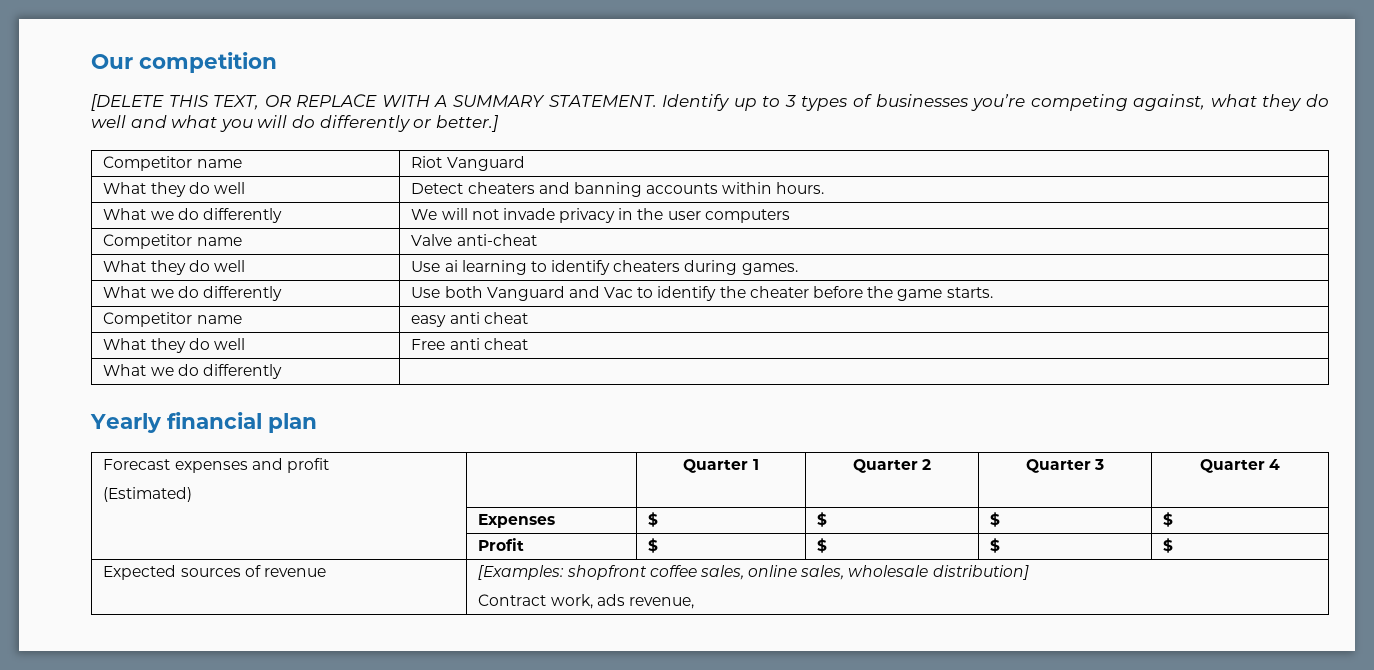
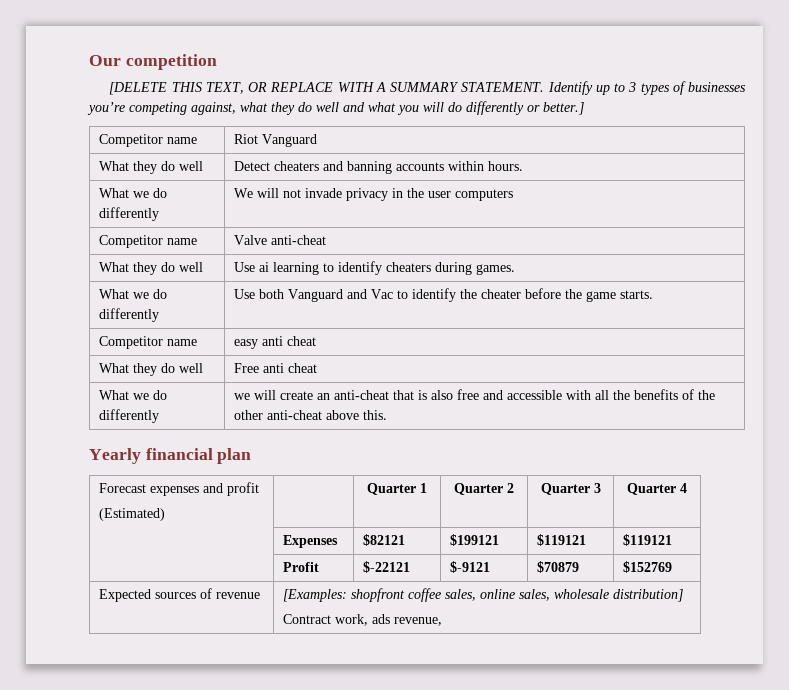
  What they do well | Free anti cheat
- What we do differently |
+ What we do differently | we will create an anti-cheat that is also free and accessible with all the benefits of the other anti-cheat above this.
- | Expenses | $ | $ | $ | $
- | Profit | $ | $ | $ | $
+ | Expenses | $82121 | $199121 | $119121 | $119121
+ | Profit | $-22121 | $-9121 | $70879 | $152769

